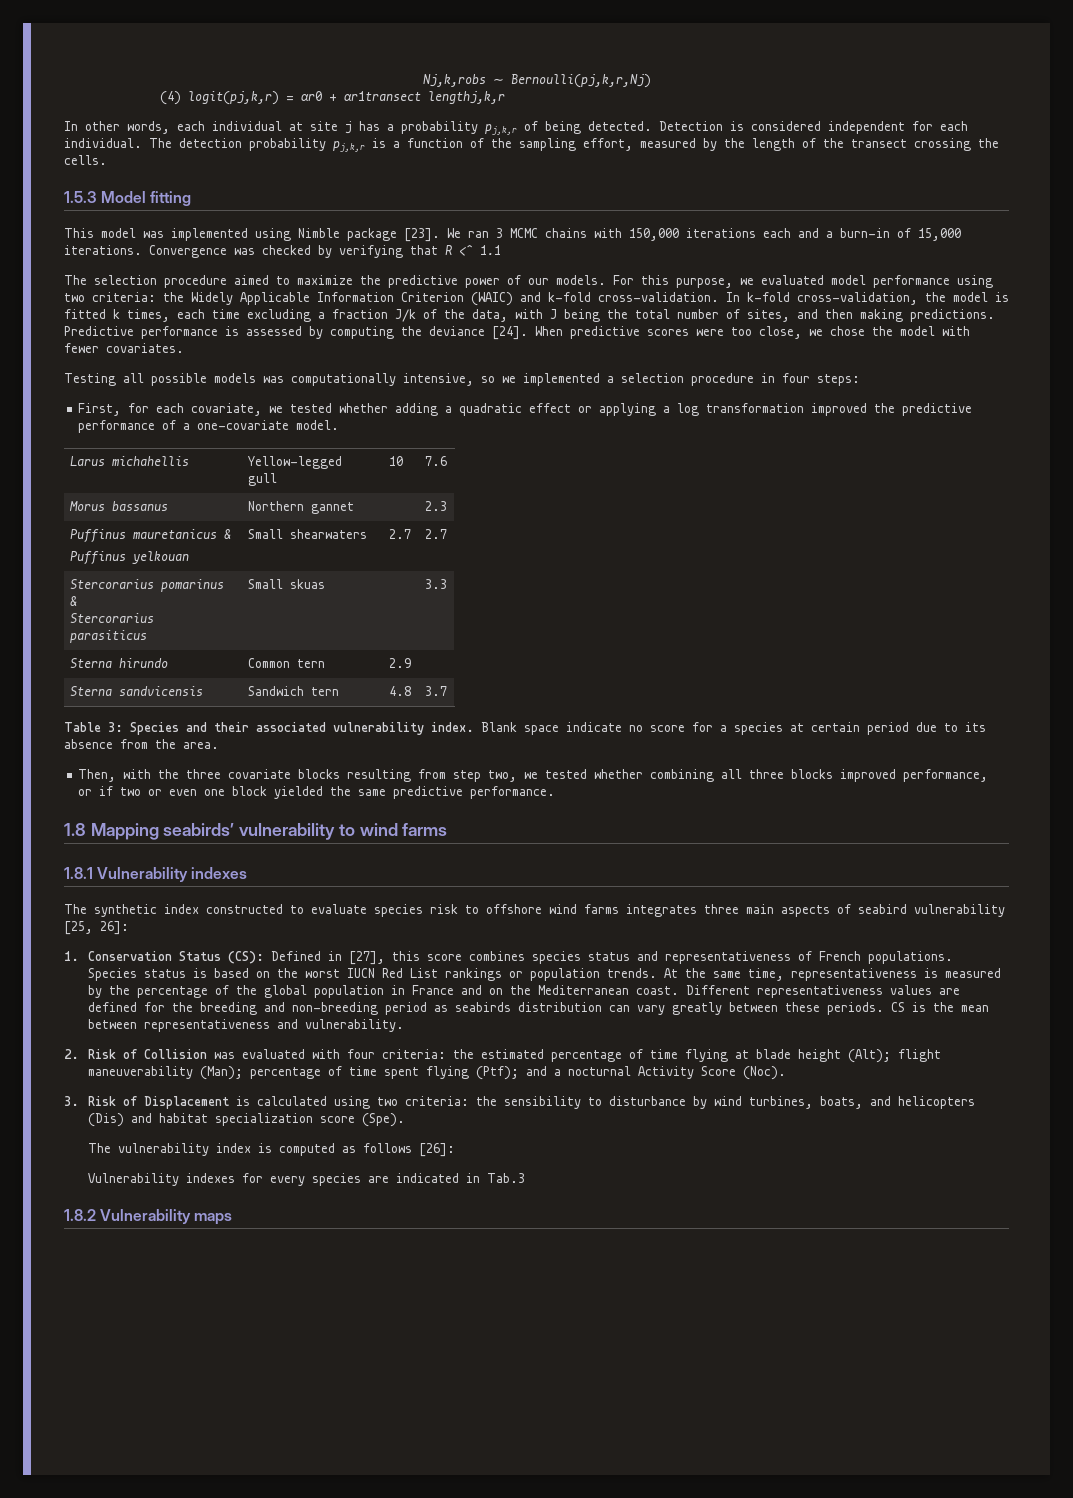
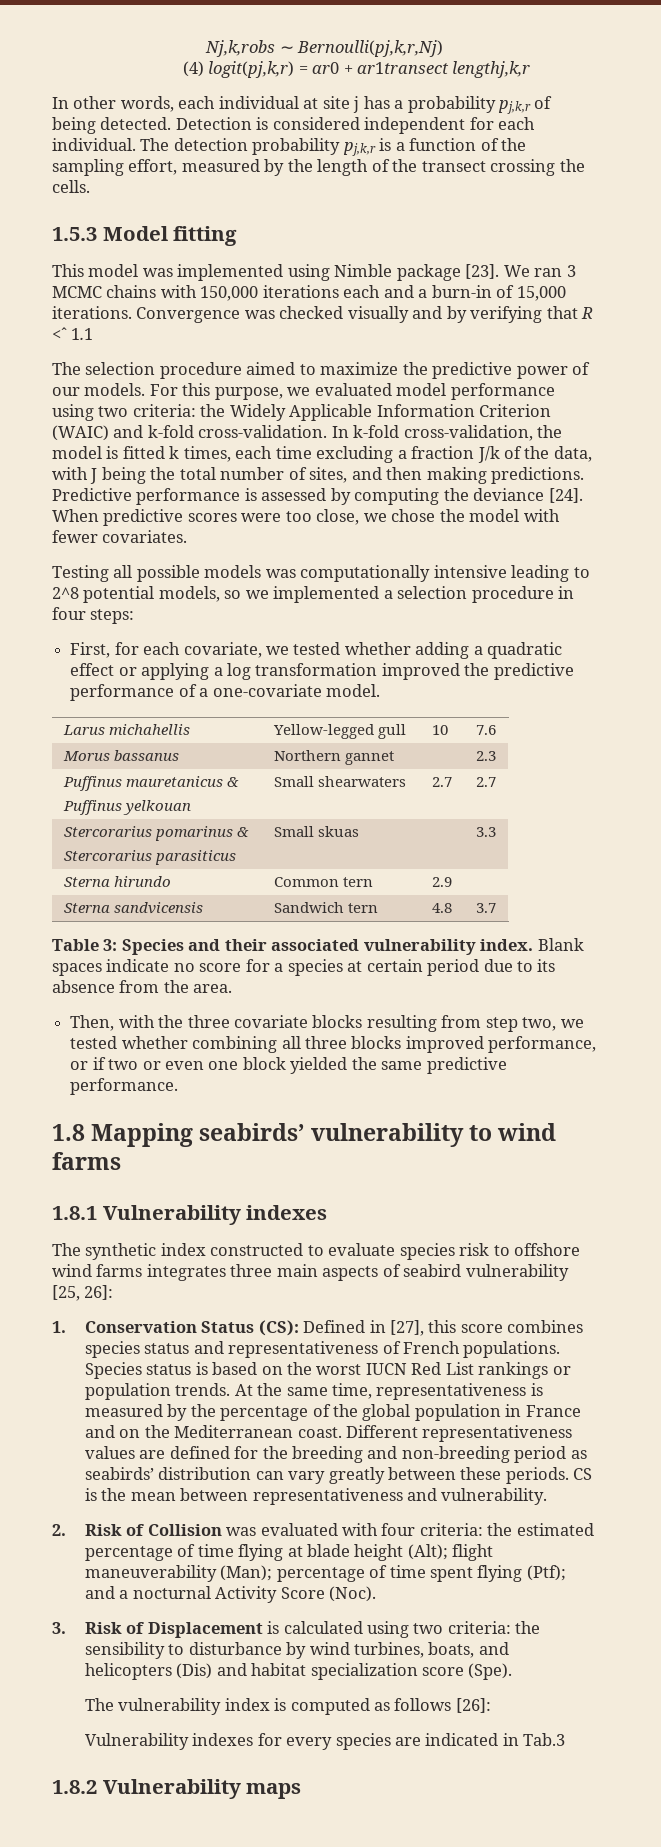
- Convergence was checked by verifying that R <ˆ 1.1
+ Convergence was checked visually and by verifying that R <ˆ 1.1
- Testing all possible models was computationally intensive, so we implemented a selection procedure in four steps:
+ Testing all possible models was computationally intensive leading to 2^8 potential models, so we implemented a selection procedure in four steps:
- Blank space indicate no score for a species at certain period due to its absence from the area.
+ Blank spaces indicate no score for a species at certain period due to its absence from the area.
- Different representativeness values are defined for the breeding and non-breeding period as seabirds distribution can vary greatly between these periods.
+ Different representativeness values are defined for the breeding and non-breeding period as seabirds’ distribution can vary greatly between these periods.

